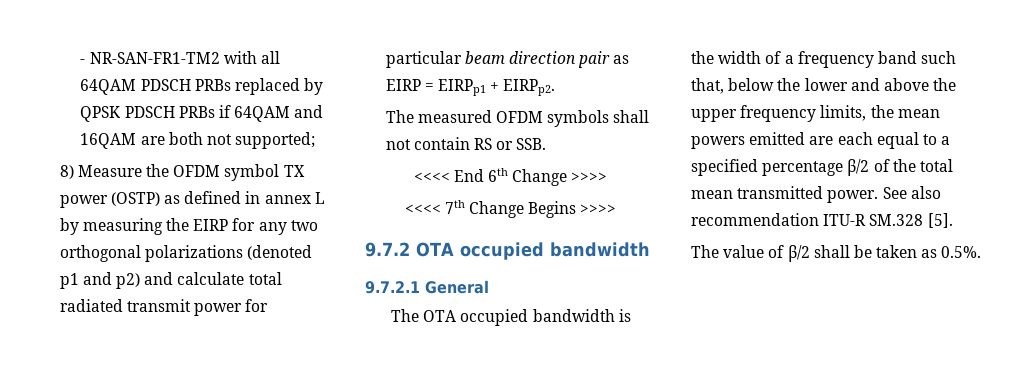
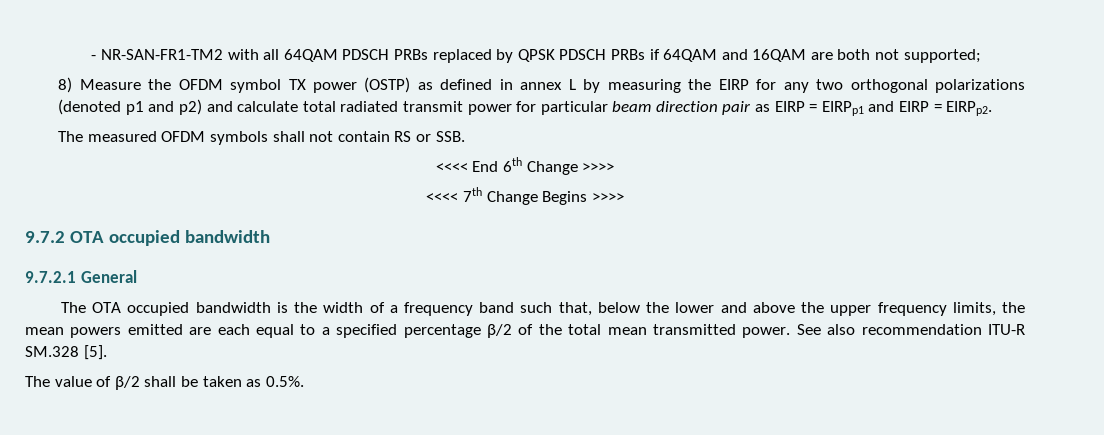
- 8) Measure the OFDM symbol TX power (OSTP) as defined in annex L by measuring the EIRP for any two orthogonal polarizations (denoted p1 and p2) and calculate total radiated transmit power for particular beam direction pair as EIRP = EIRPp1 + EIRPp2.
+ 8) Measure the OFDM symbol TX power (OSTP) as defined in annex L by measuring the EIRP for any two orthogonal polarizations (denoted p1 and p2) and calculate total radiated transmit power for particular beam direction pair as EIRP = EIRPp1 and EIRP = EIRPp2.

